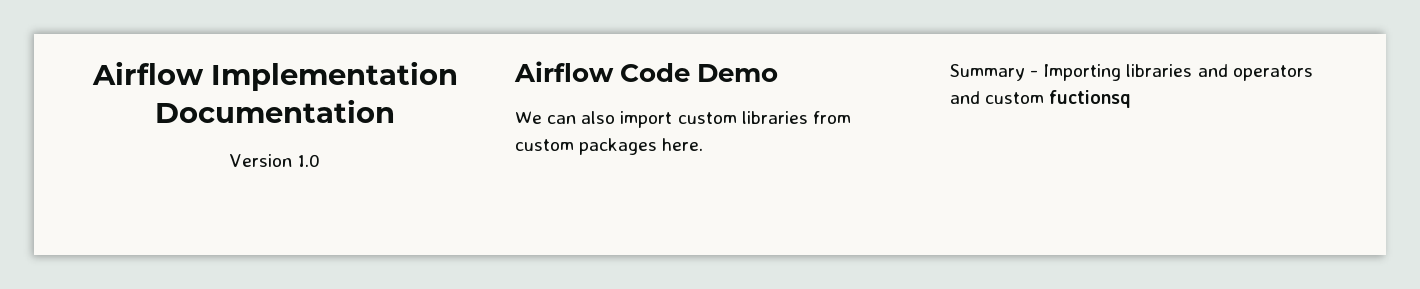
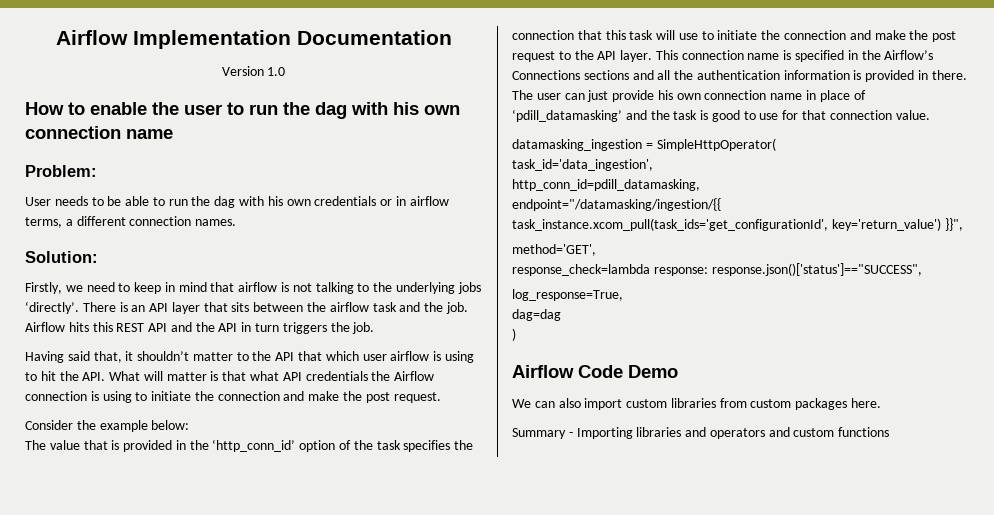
+ How to enable the user to run the dag with his own connection name
+ Problem:
+ User needs to be able to run the dag with his own credentials or in airflow terms, a different connection names.
+ Solution:
+ Firstly, we need to keep in mind that airflow is not talking to the underlying jobs ‘directly’. There is an API layer that sits between the airflow task and the job. Airflow hits this REST API and the API in turn triggers the job.
+ Having said that, it shouldn’t matter to the API that which user airflow is using to hit the API. What will matter is that what API credentials the Airflow connection is using to initiate the connection and make the post request.
+ Consider the example below:
+ The value that is provided in the ‘http_conn_id’ option of the task specifies the connection that this task will use to initiate the connection and make the post request to the API layer. This connection name is specified in the Airflow’s Connections sections and all the authentication information is provided in there. The user can just provide his own connection name in place of ‘pdill_datamasking’ and the task is good to use for that connection value.
+ datamasking_ingestion = SimpleHttpOperator(
+ task_id='data_ingestion',
+ http_conn_id=pdill_datamasking,
+ endpoint="/datamasking/ingestion/{{ task_instance.xcom_pull(task_ids='get_configurationId', key='return_value') }}",
+ method='GET',
+ response_check=lambda response: response.json()['status']=="SUCCESS",
+ log_response=True,
+ dag=dag
+ )
- Summary - Importing libraries and operators and custom fuctionsq
+ Summary - Importing libraries and operators and custom functions

